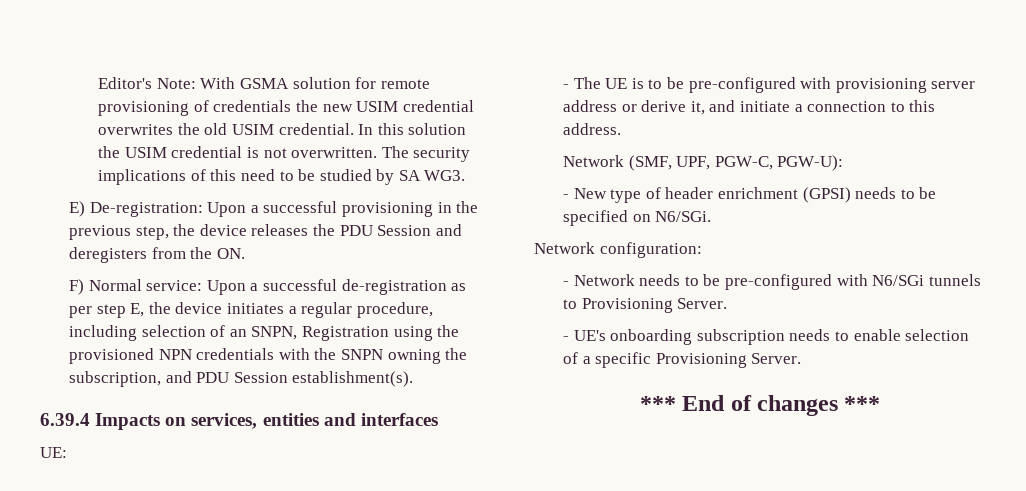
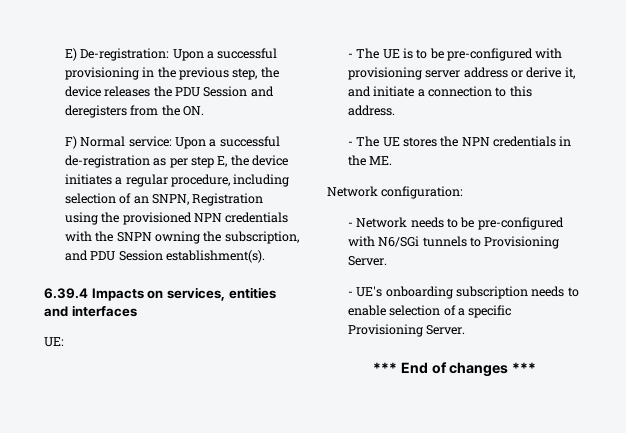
- Editor's Note: With GSMA solution for remote provisioning of credentials the new USIM credential overwrites the old USIM credential. In this solution the USIM credential is not overwritten. The security implications of this need to be studied by SA WG3.
- Network (SMF, UPF, PGW-C, PGW-U):
- - New type of header enrichment (GPSI) needs to be specified on N6/SGi.
+ - The UE stores the NPN credentials in the ME.

